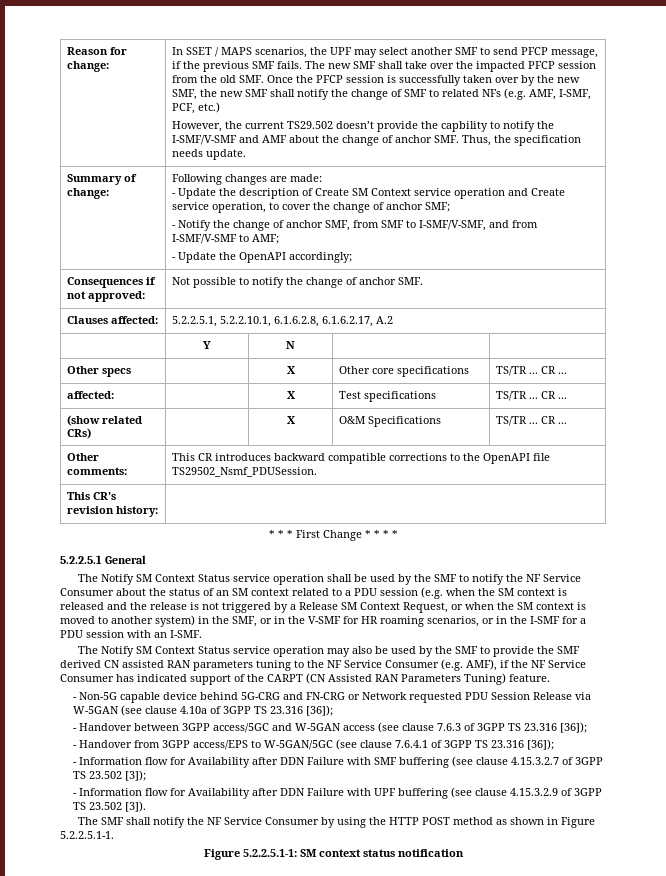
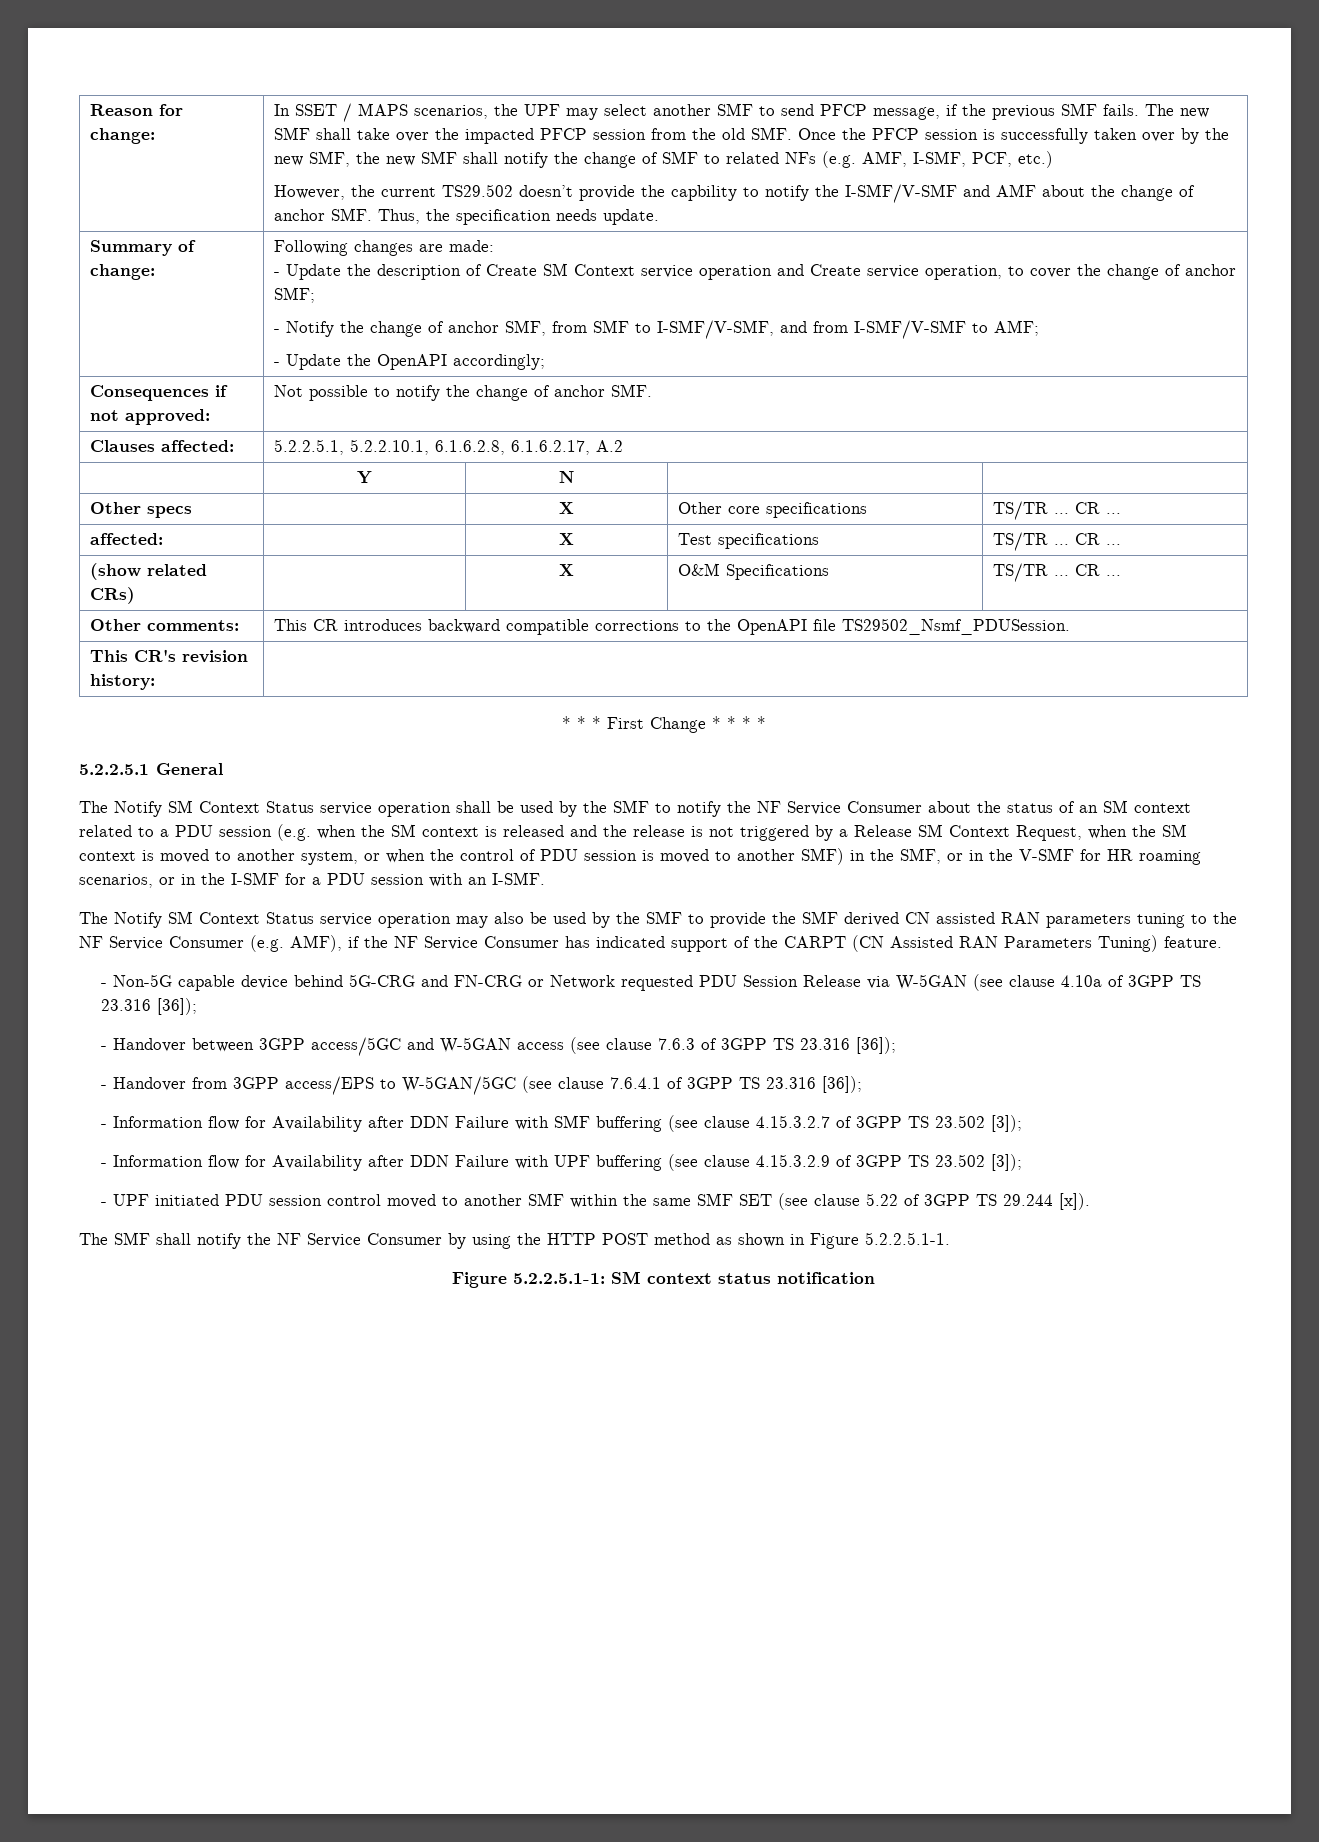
- The Notify SM Context Status service operation shall be used by the SMF to notify the NF Service Consumer about the status of an SM context related to a PDU session (e.g. when the SM context is released and the release is not triggered by a Release SM Context Request, or when the SM context is moved to another system) in the SMF, or in the V-SMF for HR roaming scenarios, or in the I-SMF for a PDU session with an I-SMF.
+ The Notify SM Context Status service operation shall be used by the SMF to notify the NF Service Consumer about the status of an SM context related to a PDU session (e.g. when the SM context is released and the release is not triggered by a Release SM Context Request, when the SM context is moved to another system, or when the control of PDU session is moved to another SMF) in the SMF, or in the V-SMF for HR roaming scenarios, or in the I-SMF for a PDU session with an I-SMF.
- - Information flow for Availability after DDN Failure with UPF buffering (see clause 4.15.3.2.9 of 3GPP TS 23.502 [3]).
+ - Information flow for Availability after DDN Failure with UPF buffering (see clause 4.15.3.2.9 of 3GPP TS 23.502 [3]);
+ - UPF initiated PDU session control moved to another SMF within the same SMF SET (see clause 5.22 of 3GPP TS 29.244 [x]).

